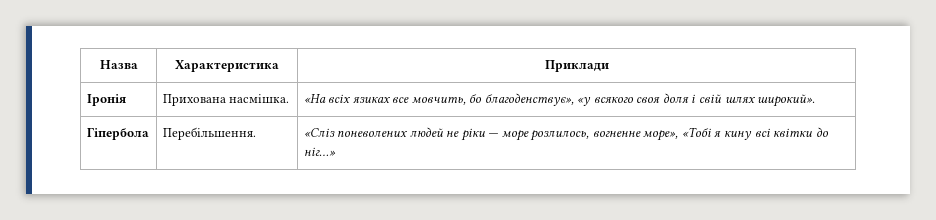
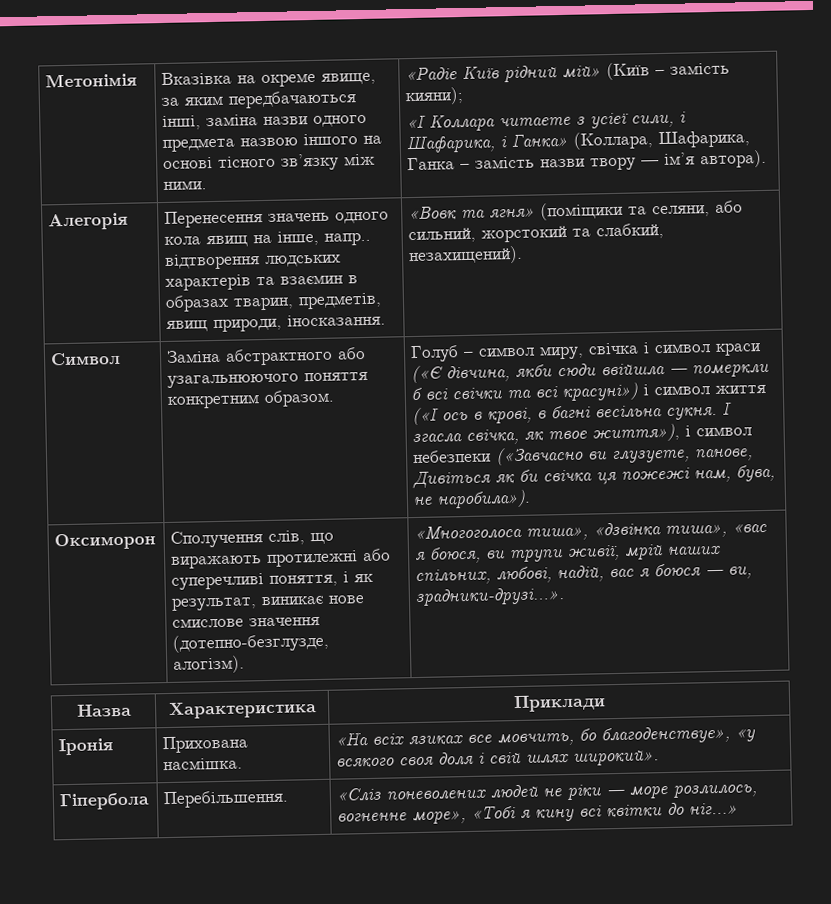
+ Метонімія | Вказівка на окреме явище, за яким передбачаються інші, заміна назви одного предмета назвою іншого на основі тісного зв’язку між ними. | «Радіє Київ рідний мій» (Київ – замість кияни);
+ «І Коллара читаєте з усієї сили, і Шафарика, і Ганка» (Коллара, Шафарика, Ганка – замість назви твору — ім’я автора).
+ Алегорія | Перенесення значень одного кола явищ на інше, напр.. відтворення людських характерів та взаємин в образах тварин, предметів, явищ природи, іносказання. | «Вовк та ягня» (поміщики та селяни, або сильний, жорстокий та слабкий, незахищений).
+ Символ | Заміна абстрактного або узагальнюючого поняття конкретним образом. | Голуб – символ миру, свічка і символ краси («Є дівчина, якби сюди ввійшла — померкли б всі свічки та всі красуні») і символ життя («І ось в крові, в багні весільна сукня. І згасла свічка, як твоє життя»), і символ небезпеки («Завчасно ви глузуєте, панове, Дивіться як би свічка ця пожежі нам, бува, не наробила»).
+ Оксиморон | Сполучення слів, що виражають протилежні або суперечливі поняття, і як результат, виникає нове смислове значення (дотепно-безглузде, алогізм). | «Многоголоса тиша», «дзвінка тиша», «вас я боюся, ви трупи живії, мрій наших спільних, любові, надій, вас я боюся — ви, зрадники-друзі…».

